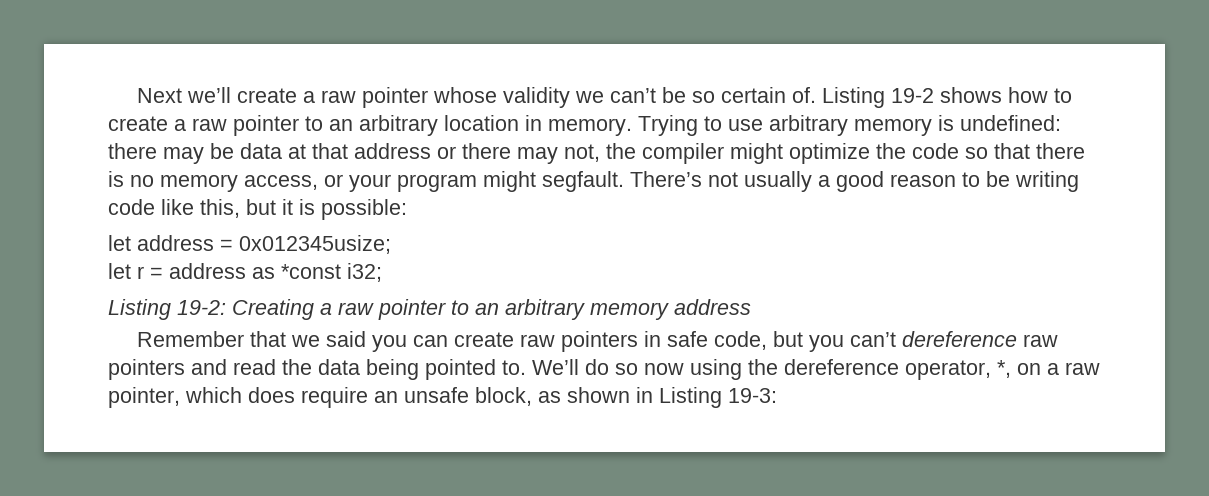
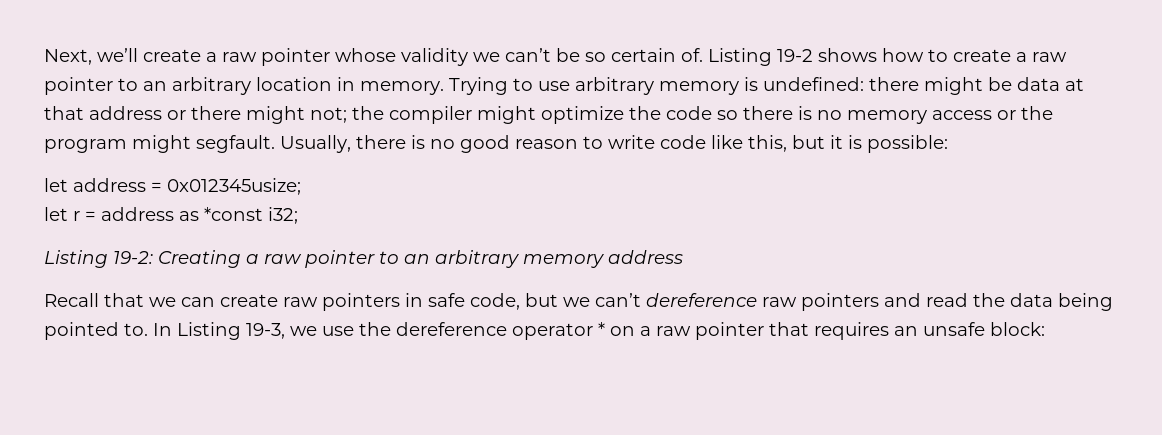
- Next we’ll create a raw pointer whose validity we can’t be so certain of.
+ Next, we’ll create a raw pointer whose validity we can’t be so certain of.
- Trying to use arbitrary memory is undefined: there may be data at that address or there may not, the compiler might optimize the code so that there is no memory access, or your program might segfault. There’s not usually a good reason to be writing code like this, but it is possible:
+ Trying to use arbitrary memory is undefined: there might be data at that address or there might not; the compiler might optimize the code so there is no memory access or the program might segfault. Usually, there is no good reason to write code like this, but it is possible:
- Remember that we said you can create raw pointers in safe code, but you can’t dereference raw pointers and read the data being pointed to.
+ Recall that we can create raw pointers in safe code, but we can’t dereference raw pointers and read the data being pointed to.
- We’ll do so now using the dereference operator, *, on a raw pointer, which does require an unsafe block, as shown in Listing 19-3:
+ In Listing 19-3, we use the dereference operator * on a raw pointer that requires an unsafe block:

